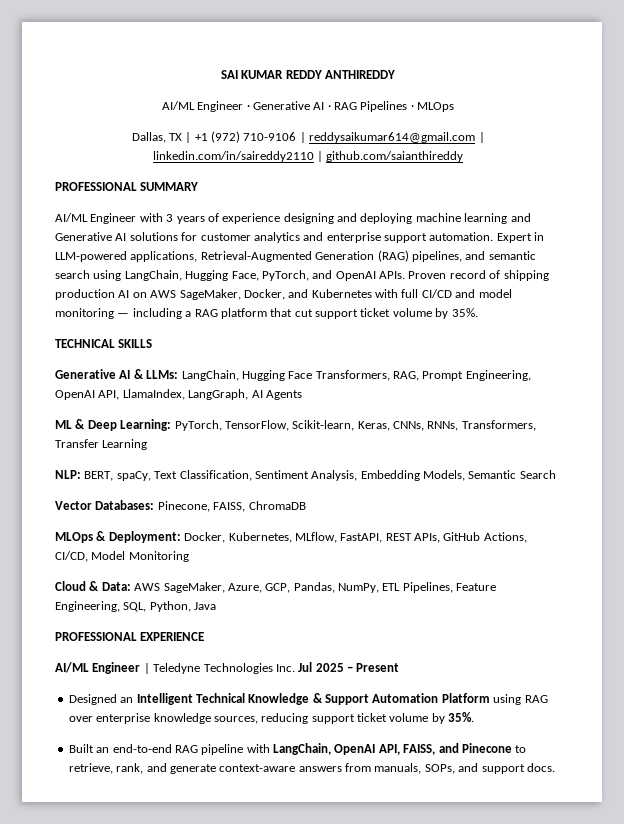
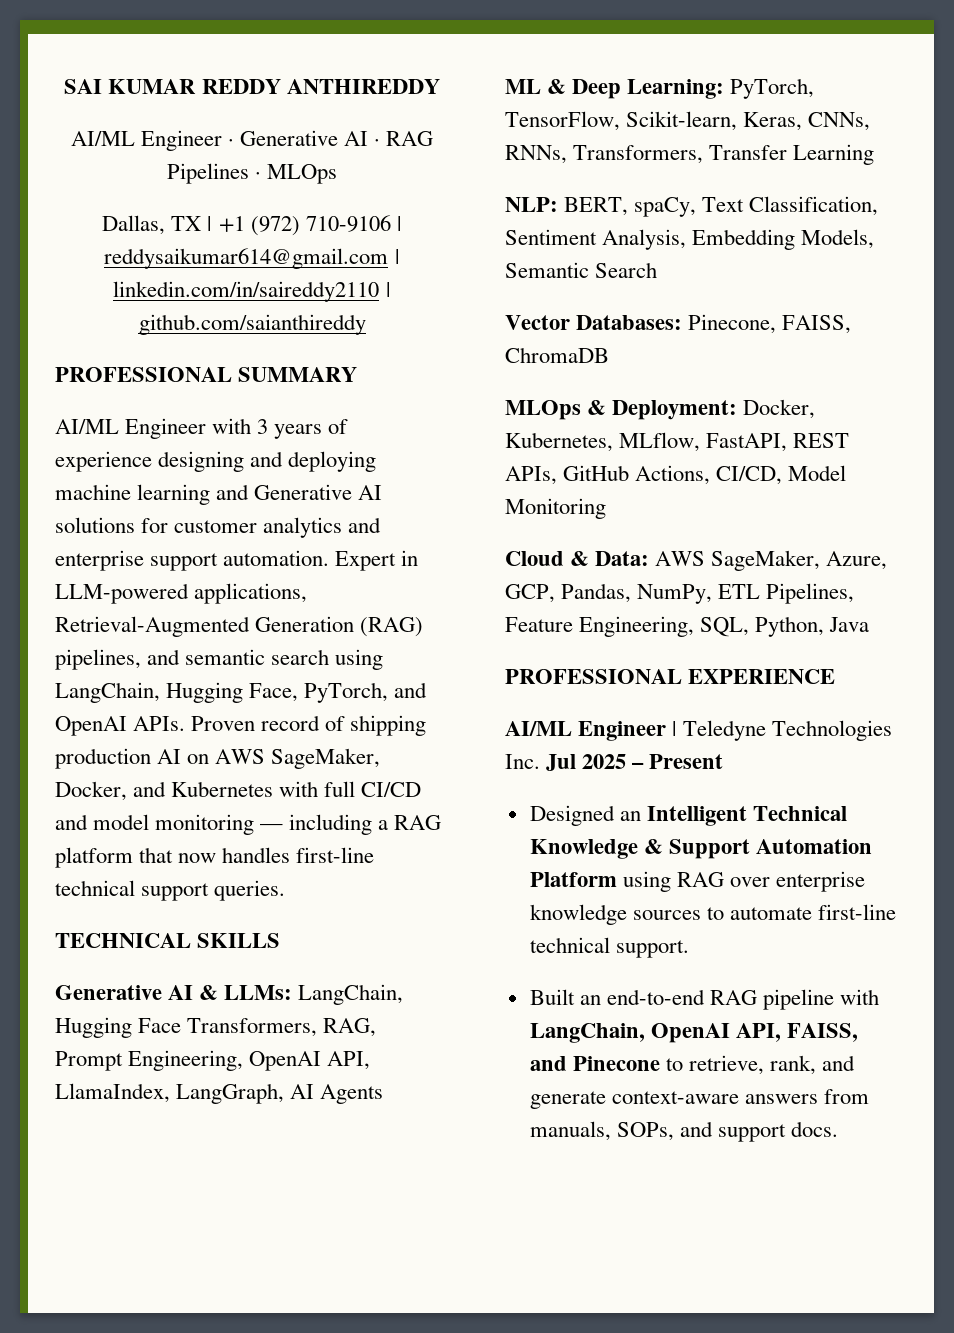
- Proven record of shipping production AI on AWS SageMaker, Docker, and Kubernetes with full CI/CD and model monitoring — including a RAG platform that cut support ticket volume by 35%.
+ Proven record of shipping production AI on AWS SageMaker, Docker, and Kubernetes with full CI/CD and model monitoring — including a RAG platform that now handles first-line technical support queries.
- Designed an Intelligent Technical Knowledge & Support Automation Platform using RAG over enterprise knowledge sources, reducing support ticket volume by 35%.
+ Designed an Intelligent Technical Knowledge & Support Automation Platform using RAG over enterprise knowledge sources to automate first-line technical support.

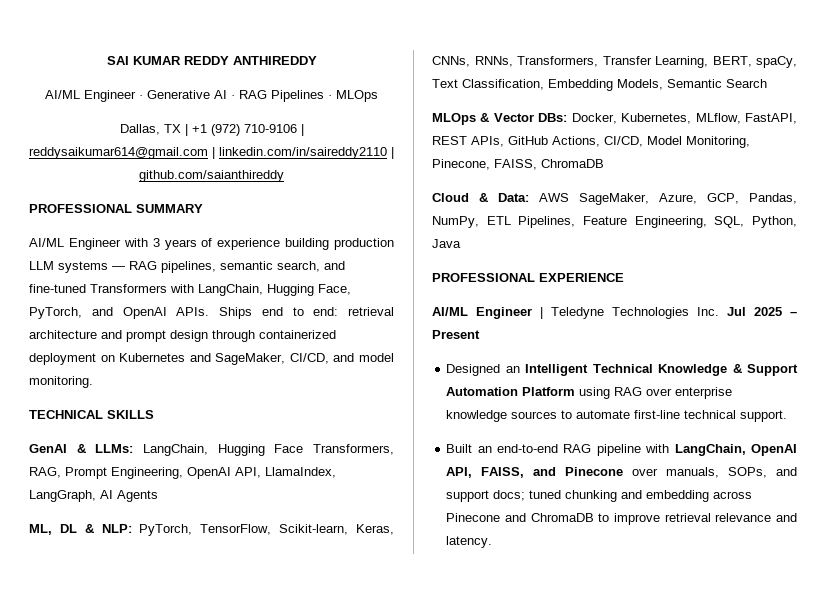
- AI/ML Engineer with 3 years of experience designing and deploying machine learning and Generative AI solutions for customer analytics and enterprise support automation. Expert in LLM-powered applications, Retrieval-Augmented Generation (RAG) pipelines, and semantic search using LangChain, Hugging Face, PyTorch, and OpenAI APIs.
+ AI/ML Engineer with 3 years of experience building production LLM systems — RAG pipelines, semantic search, and fine-tuned Transformers with LangChain, Hugging Face, PyTorch, and OpenAI APIs.
- Proven record of shipping production AI on AWS SageMaker, Docker, and Kubernetes with full CI/CD and model monitoring — including a RAG platform that now handles first-line technical support queries.
+ Ships end to end: retrieval architecture and prompt design through containerized deployment on Kubernetes and SageMaker, CI/CD, and model monitoring.
- Generative AI & LLMs: LangChain, Hugging Face Transformers, RAG, Prompt Engineering, OpenAI API, LlamaIndex, LangGraph, AI Agents
+ GenAI & LLMs: LangChain, Hugging Face Transformers, RAG, Prompt Engineering, OpenAI API, LlamaIndex, LangGraph, AI Agents
- ML & Deep Learning: PyTorch, TensorFlow, Scikit-learn, Keras, CNNs, RNNs, Transformers, Transfer Learning
- NLP: BERT, spaCy, Text Classification, Sentiment Analysis, Embedding Models, Semantic Search
+ ML, DL & NLP: PyTorch, TensorFlow, Scikit-learn, Keras, CNNs, RNNs, Transformers, Transfer Learning, BERT, spaCy, Text Classification, Embedding Models, Semantic Search
- Vector Databases: Pinecone, FAISS, ChromaDB
- MLOps & Deployment: Docker, Kubernetes, MLflow, FastAPI, REST APIs, GitHub Actions, CI/CD, Model Monitoring
+ MLOps & Vector DBs: Docker, Kubernetes, MLflow, FastAPI, REST APIs, GitHub Actions, CI/CD, Model Monitoring, Pinecone, FAISS, ChromaDB
- Built an end-to-end RAG pipeline with LangChain, OpenAI API, FAISS, and Pinecone to retrieve, rank, and generate context-aware answers from manuals, SOPs, and support docs.
+ Built an end-to-end RAG pipeline with LangChain, OpenAI API, FAISS, and Pinecone over manuals, SOPs, and support docs; tuned chunking and embedding across Pinecone and ChromaDB to improve retrieval relevance and latency.

